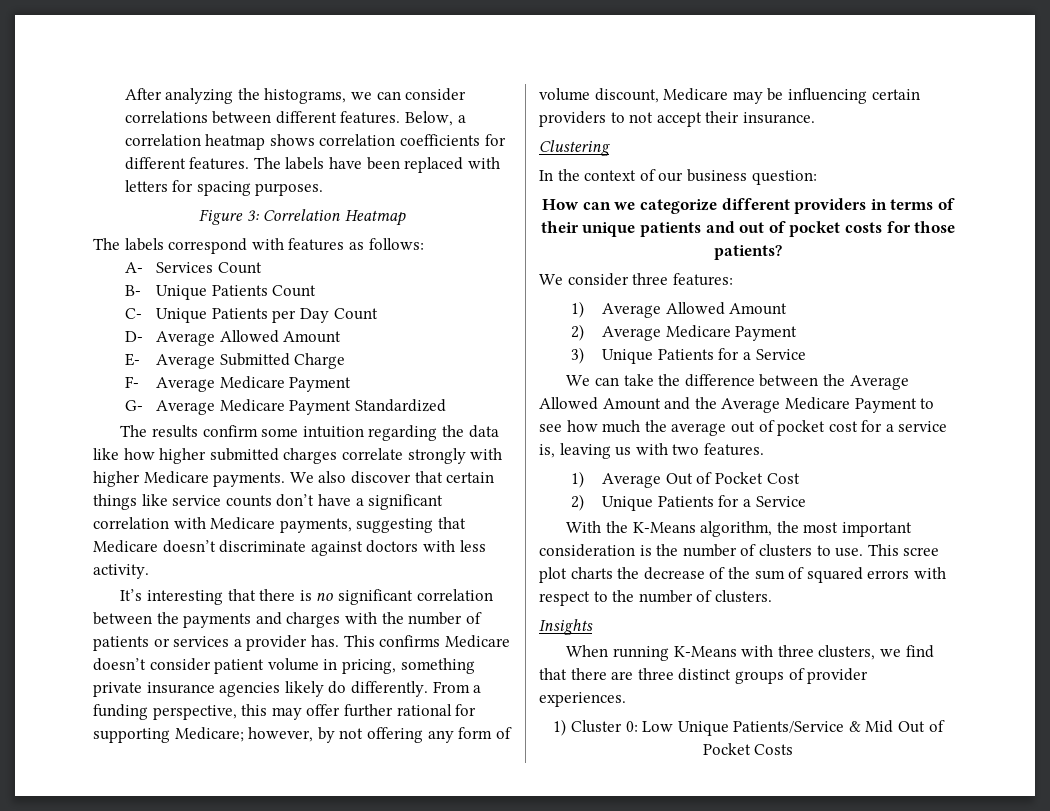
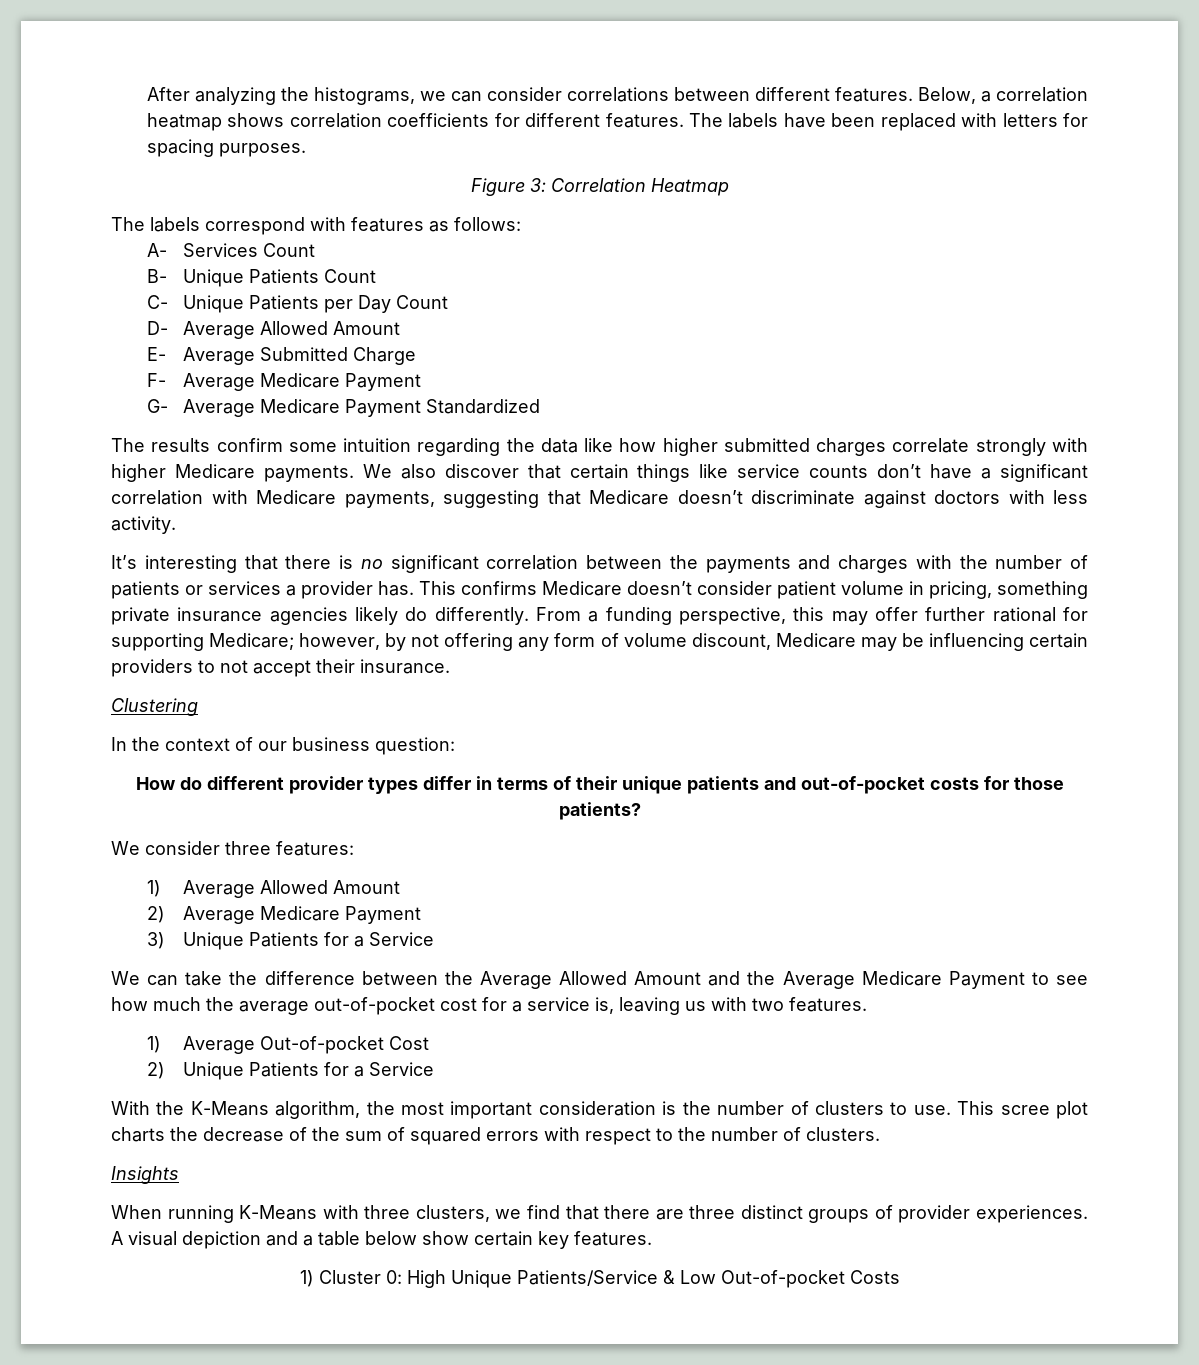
- How can we categorize different providers in terms of their unique patients and out of pocket costs for those patients?
+ How do different provider types differ in terms of their unique patients and out-of-pocket costs for those patients?
- We can take the difference between the Average Allowed Amount and the Average Medicare Payment to see how much the average out of pocket cost for a service is, leaving us with two features.
+ We can take the difference between the Average Allowed Amount and the Average Medicare Payment to see how much the average out-of-pocket cost for a service is, leaving us with two features.
- 1) Average Out of Pocket Cost
+ 1) Average Out-of-pocket Cost
+ A visual depiction and a table below show certain key features.
- 1) Cluster 0: Low Unique Patients/Service & Mid Out of Pocket Costs
+ 1) Cluster 0: High Unique Patients/Service & Low Out-of-pocket Costs

